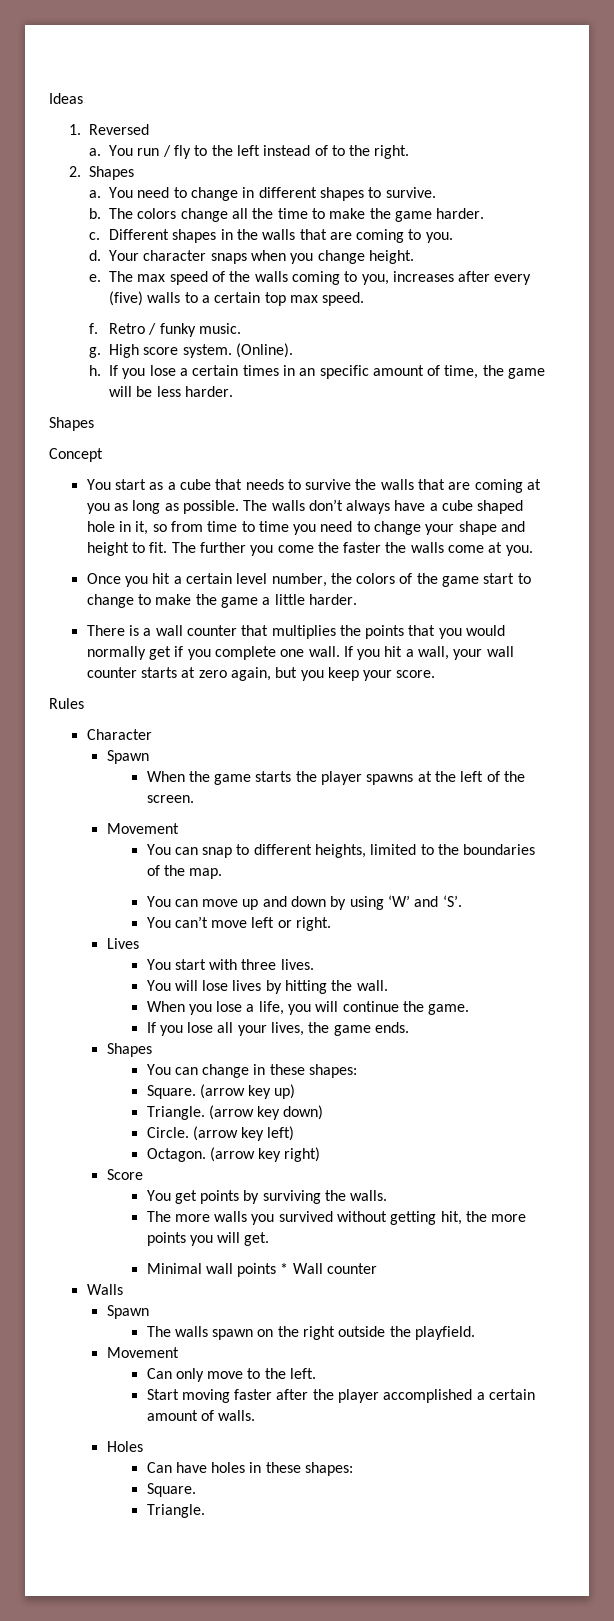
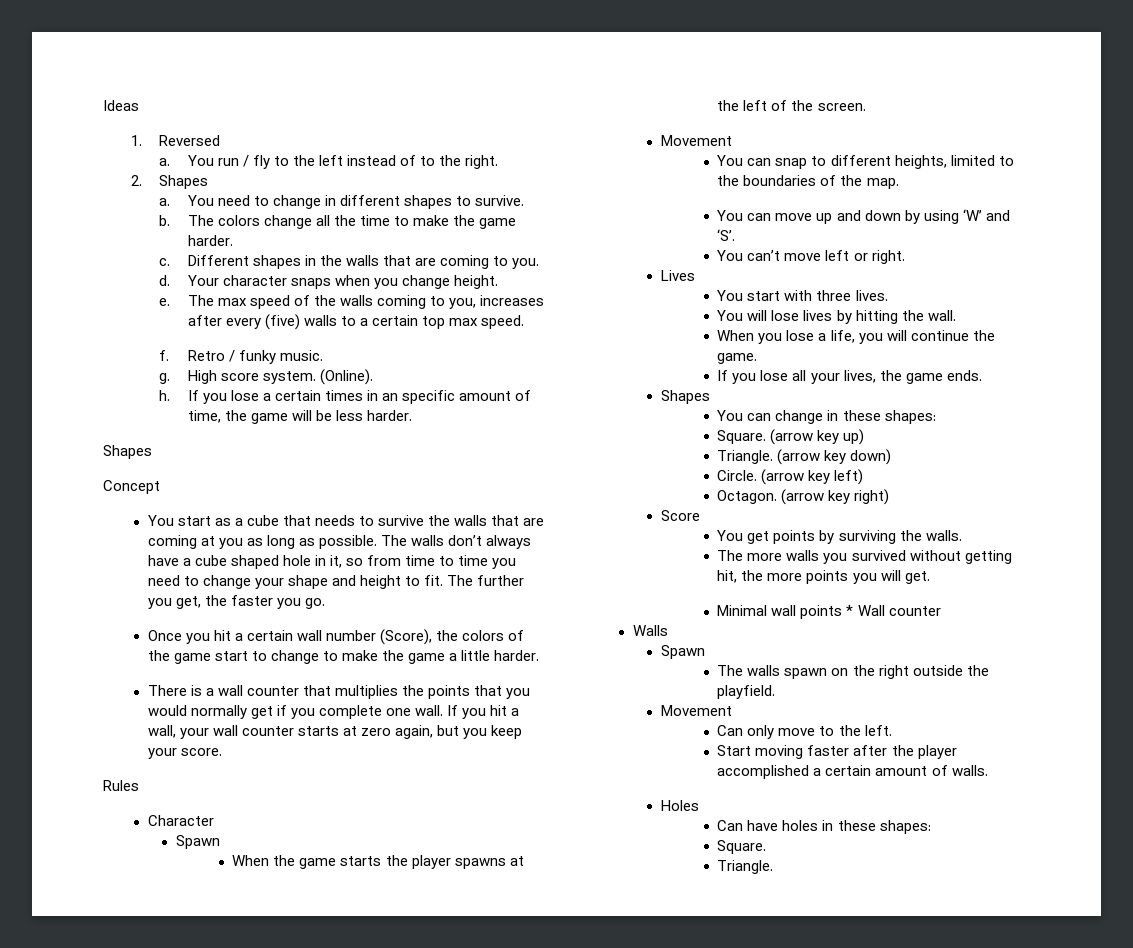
- The further you come the faster the walls come at you.
+ The further you get, the faster you go.
- Once you hit a certain level number, the colors of the game start to change to make the game a little harder.
+ Once you hit a certain wall number (Score), the colors of the game start to change to make the game a little harder.

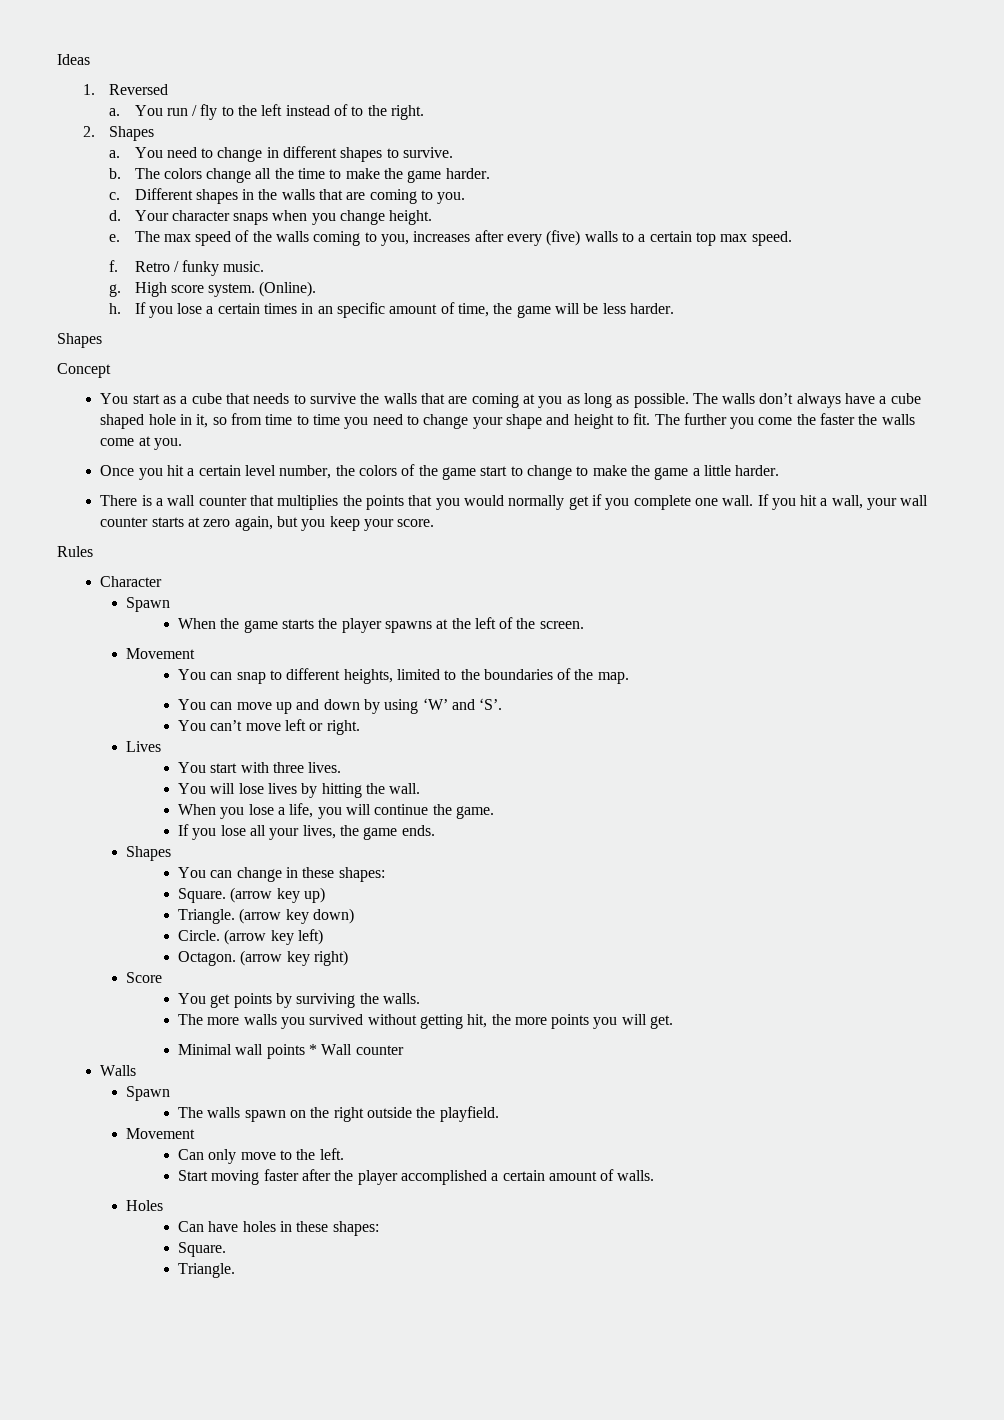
- The further you get, the faster you go.
+ The further you come the faster the walls come at you.
- Once you hit a certain wall number (Score), the colors of the game start to change to make the game a little harder.
+ Once you hit a certain level number, the colors of the game start to change to make the game a little harder.

